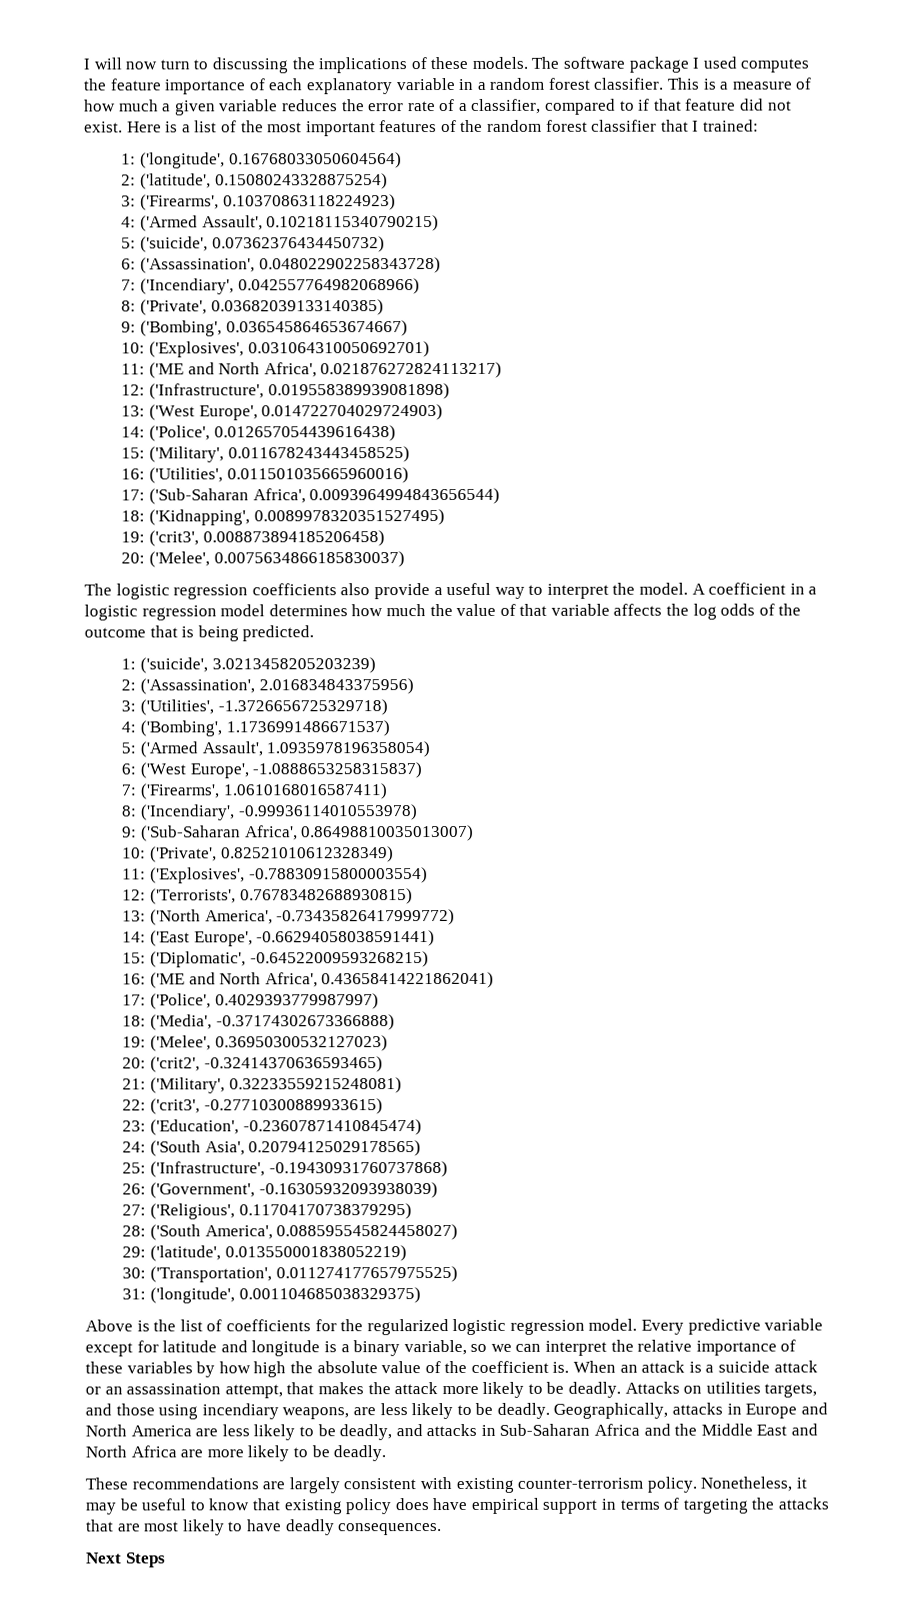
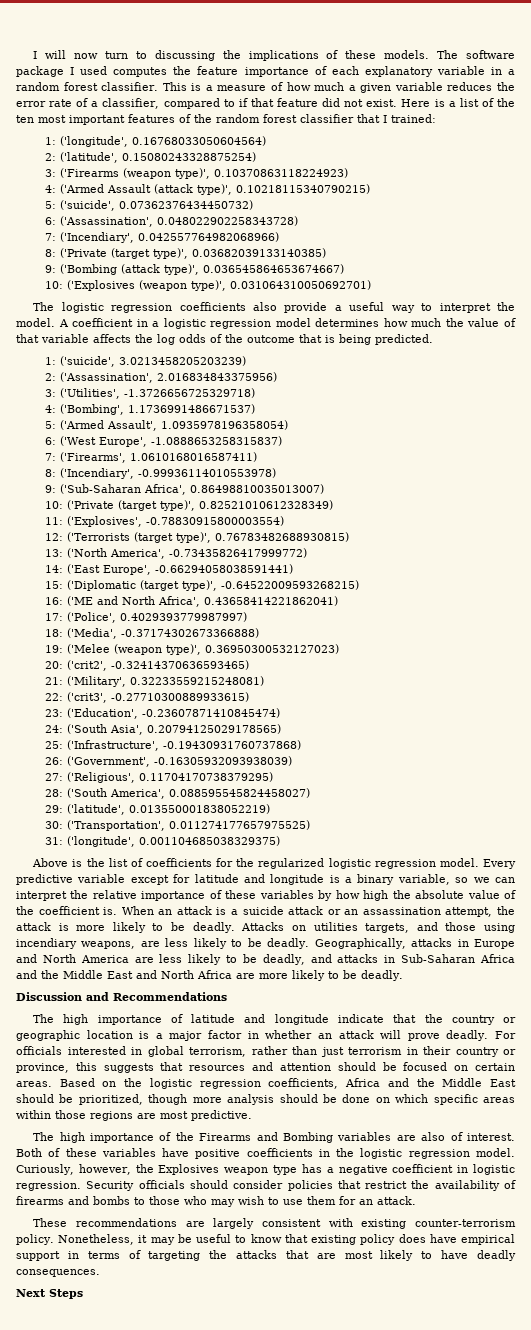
- Here is a list of the most important features of the random forest classifier that I trained:
+ Here is a list of the ten most important features of the random forest classifier that I trained:
- 3: ('Firearms', 0.10370863118224923)
+ 3: ('Firearms (weapon type)', 0.10370863118224923)
- 4: ('Armed Assault', 0.10218115340790215)
+ 4: ('Armed Assault (attack type)', 0.10218115340790215)
- 8: ('Private', 0.03682039133140385)
+ 8: ('Private (target type)', 0.03682039133140385)
- 9: ('Bombing', 0.036545864653674667)
+ 9: ('Bombing (attack type)', 0.036545864653674667)
- 10: ('Explosives', 0.031064310050692701)
- 11: ('ME and North Africa', 0.021876272824113217)
- 12: ('Infrastructure', 0.019558389939081898)
- 13: ('West Europe', 0.014722704029724903)
- 14: ('Police', 0.012657054439616438)
- 15: ('Military', 0.011678243443458525)
- 16: ('Utilities', 0.011501035665960016)
- 17: ('Sub-Saharan Africa', 0.0093964994843656544)
- 18: ('Kidnapping', 0.0089978320351527495)
- 19: ('crit3', 0.008873894185206458)
- 20: ('Melee', 0.0075634866185830037)
+ 10: ('Explosives (weapon type)', 0.031064310050692701)
- 10: ('Private', 0.82521010612328349)
+ 10: ('Private (target type)', 0.82521010612328349)
- 12: ('Terrorists', 0.76783482688930815)
+ 12: ('Terrorists (target type)', 0.76783482688930815)
- 15: ('Diplomatic', -0.64522009593268215)
+ 15: ('Diplomatic (target type)', -0.64522009593268215)
- 19: ('Melee', 0.36950300532127023)
+ 19: ('Melee (weapon type)', 0.36950300532127023)
- When an attack is a suicide attack or an assassination attempt, that makes the attack more likely to be deadly.
+ When an attack is a suicide attack or an assassination attempt, the attack is more likely to be deadly.
+ Discussion and Recommendations
+ The high importance of latitude and longitude indicate that the country or geographic location is a major factor in whether an attack will prove deadly. For officials interested in global terrorism, rather than just terrorism in their country or province, this suggests that resources and attention should be focused on certain areas. Based on the logistic regression coefficients, Africa and the Middle East should be prioritized, though more analysis should be done on which specific areas within those regions are most predictive.
+ The high importance of the Firearms and Bombing variables are also of interest. Both of these variables have positive coefficients in the logistic regression model. Curiously, however, the Explosives weapon type has a negative coefficient in logistic regression. Security officials should consider policies that restrict the availability of firearms and bombs to those who may wish to use them for an attack.

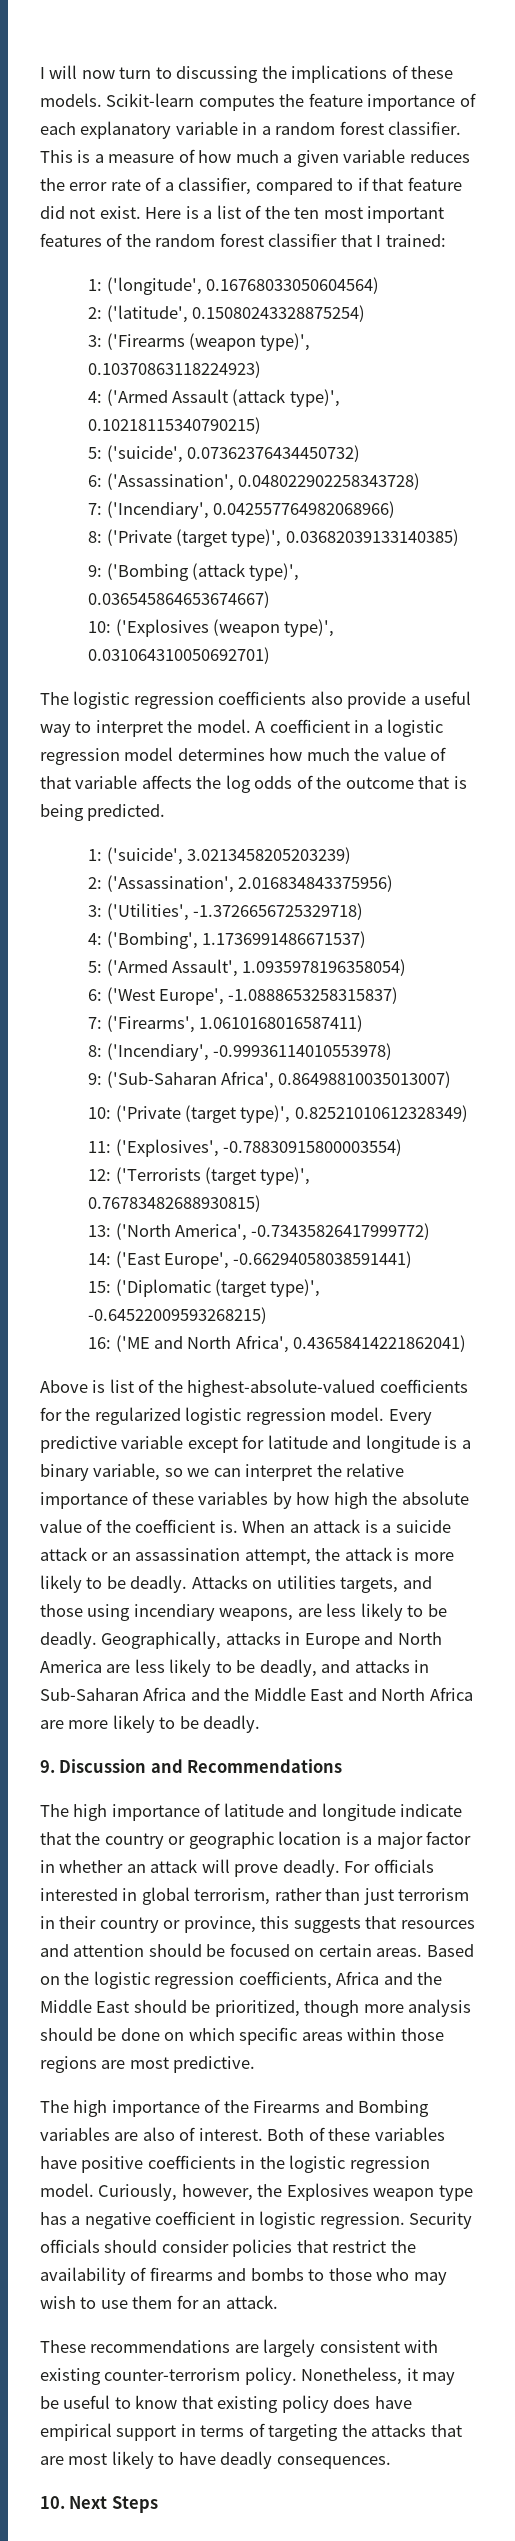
- The software package I used computes the feature importance of each explanatory variable in a random forest classifier.
+ Scikit-learn computes the feature importance of each explanatory variable in a random forest classifier.
- 17: ('Police', 0.4029393779987997)
- 18: ('Media', -0.37174302673366888)
- 19: ('Melee (weapon type)', 0.36950300532127023)
- 20: ('crit2', -0.32414370636593465)
- 21: ('Military', 0.32233559215248081)
- 22: ('crit3', -0.27710300889933615)
- 23: ('Education', -0.23607871410845474)
- 24: ('South Asia', 0.20794125029178565)
- 25: ('Infrastructure', -0.19430931760737868)
- 26: ('Government', -0.16305932093938039)
- 27: ('Religious', 0.11704170738379295)
- 28: ('South America', 0.088595545824458027)
- 29: ('latitude', 0.013550001838052219)
- 30: ('Transportation', 0.011274177657975525)
- 31: ('longitude', 0.001104685038329375)
- Above is the list of coefficients for the regularized logistic regression model.
+ Above is list of the highest-absolute-valued coefficients for the regularized logistic regression model.
- Discussion and Recommendations
+ 9. Discussion and Recommendations
- Next Steps
+ 10. Next Steps

